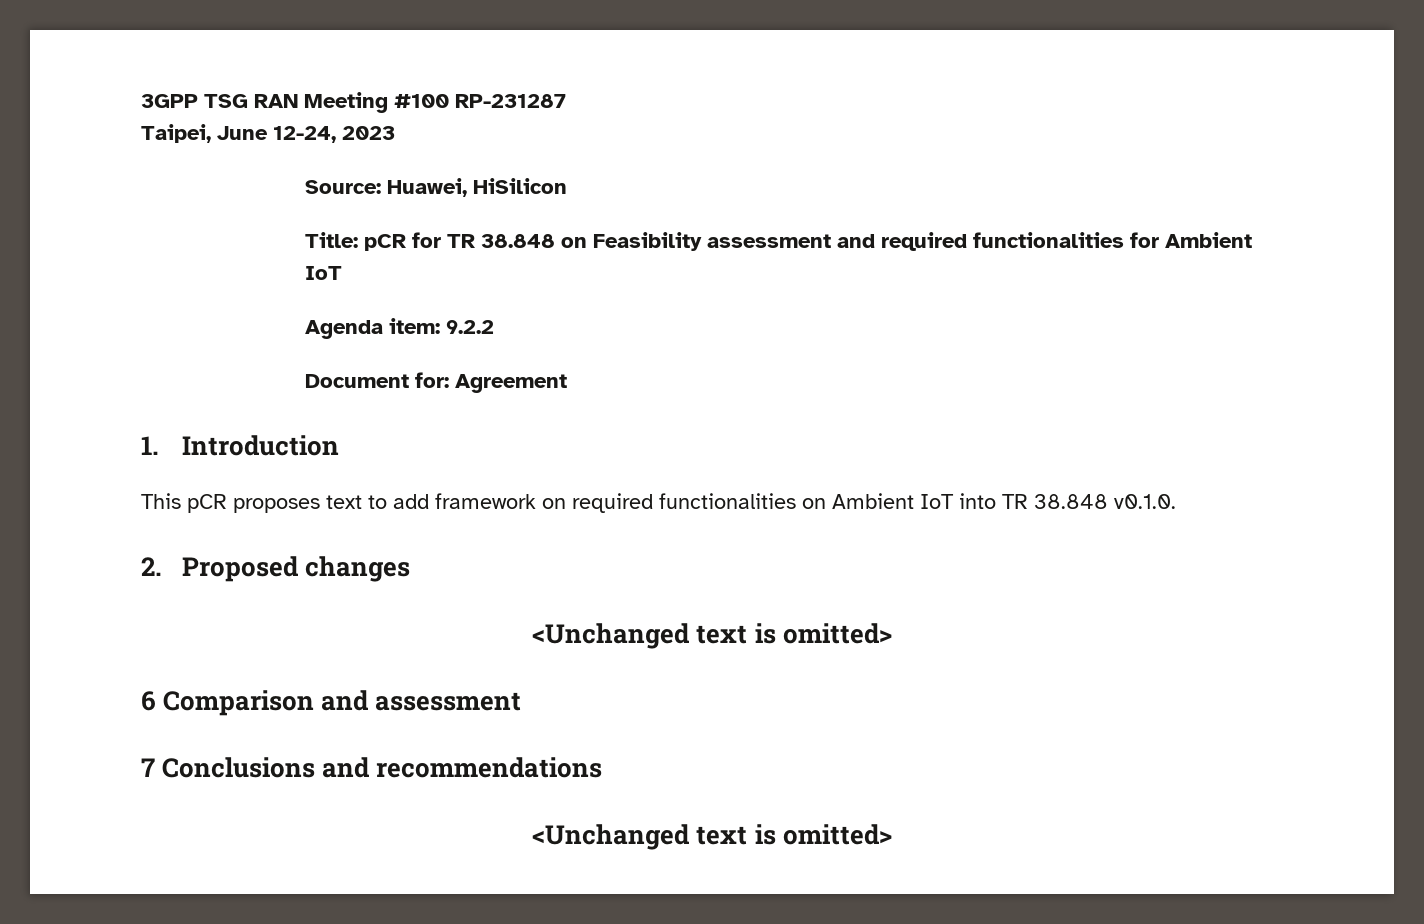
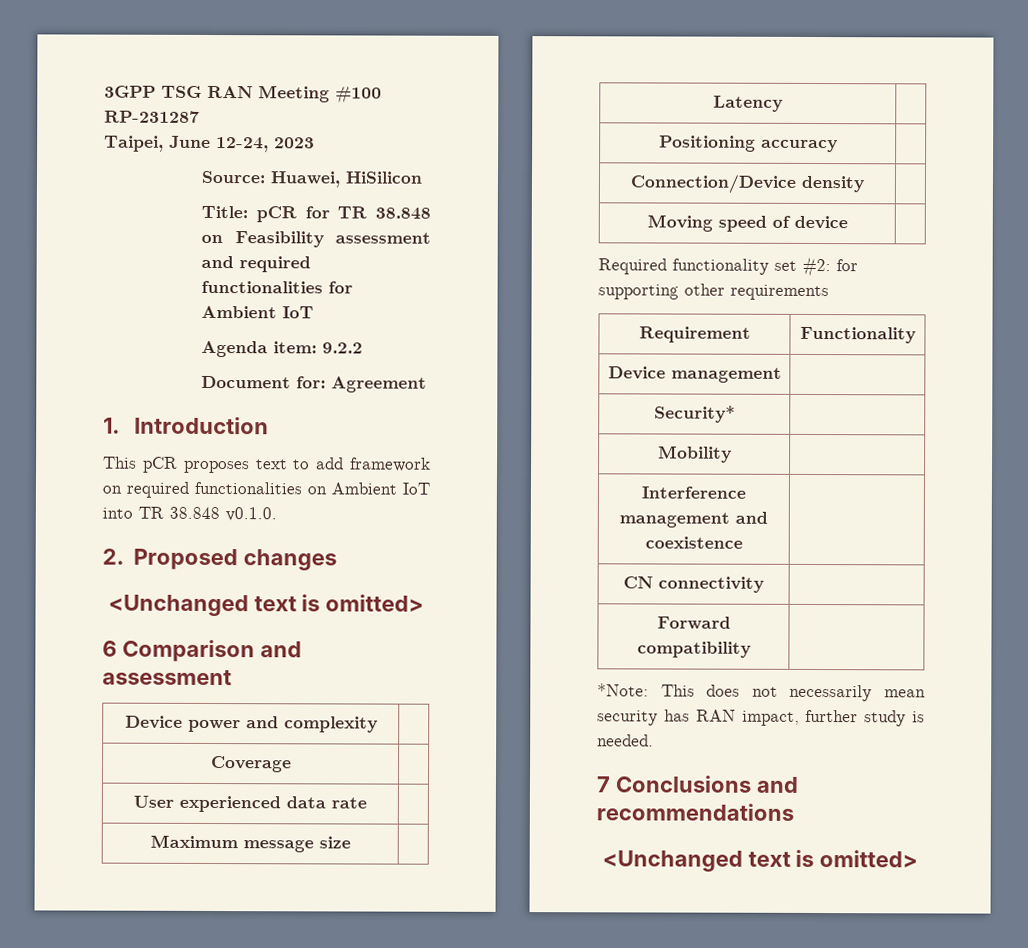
+ Device power and complexity |
+ Coverage |
+ User experienced data rate |
+ Maximum message size |
+ Latency |
+ Positioning accuracy |
+ Connection/Device density |
+ Moving speed of device |
+ Required functionality set #2: for supporting other requirements
+ Requirement | Functionality
+ Device management |
+ Security* |
+ Mobility |
+ Interference management and coexistence |
+ CN connectivity |
+ Forward compatibility |
+ *Note: This does not necessarily mean security has RAN impact, further study is needed.

